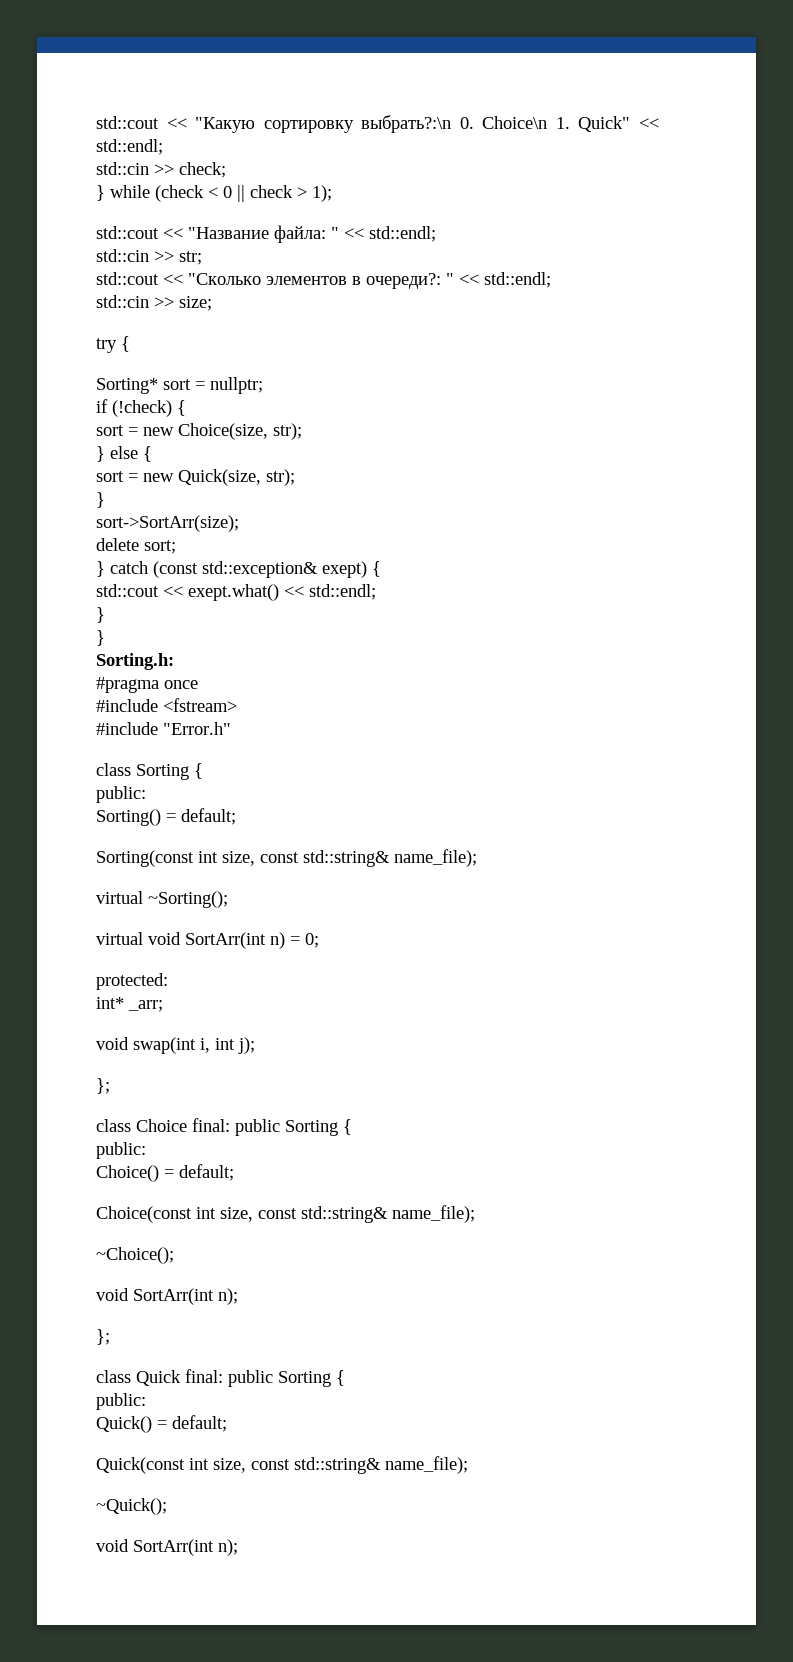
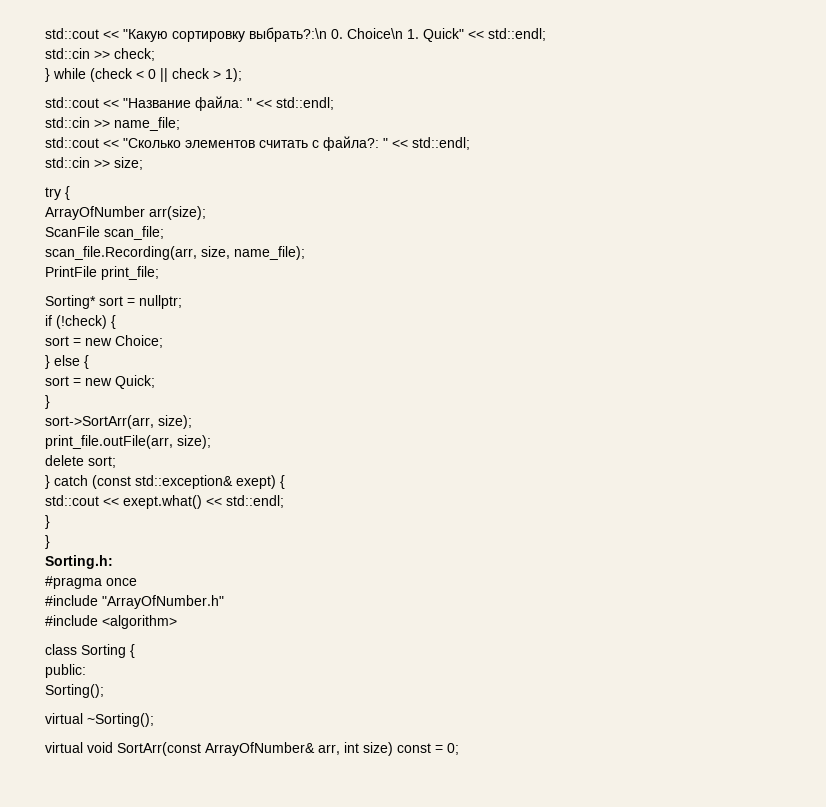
- std::cin >> str;
+ std::cin >> name_file;
- std::cout << "Сколько элементов в очереди?: " << std::endl;
+ std::cout << "Сколько элементов считать с файла?: " << std::endl;
+ ArrayOfNumber arr(size);
+ ScanFile scan_file;
+ scan_file.Recording(arr, size, name_file);
+ PrintFile print_file;
- sort = new Choice(size, str);
+ sort = new Choice;
- sort = new Quick(size, str);
+ sort = new Quick;
  }
- sort->SortArr(size);
+ sort->SortArr(arr, size);
+ print_file.outFile(arr, size);
- #include <fstream>
- #include "Error.h"
+ #include "ArrayOfNumber.h"
+ #include <algorithm>
- Sorting() = default;
- Sorting(const int size, const std::string& name_file);
+ Sorting();
  virtual ~Sorting();
- virtual void SortArr(int n) = 0;
- protected:
- int* _arr;
- void swap(int i, int j);
- };
- class Choice final: public Sorting {
- public:
- Choice() = default;
- Choice(const int size, const std::string& name_file);
- ~Choice();
- void SortArr(int n);
- };
- class Quick final: public Sorting {
- public:
- Quick() = default;
- Quick(const int size, const std::string& name_file);
- ~Quick();
- void SortArr(int n);
+ virtual void SortArr(const ArrayOfNumber& arr, int size) const = 0;

